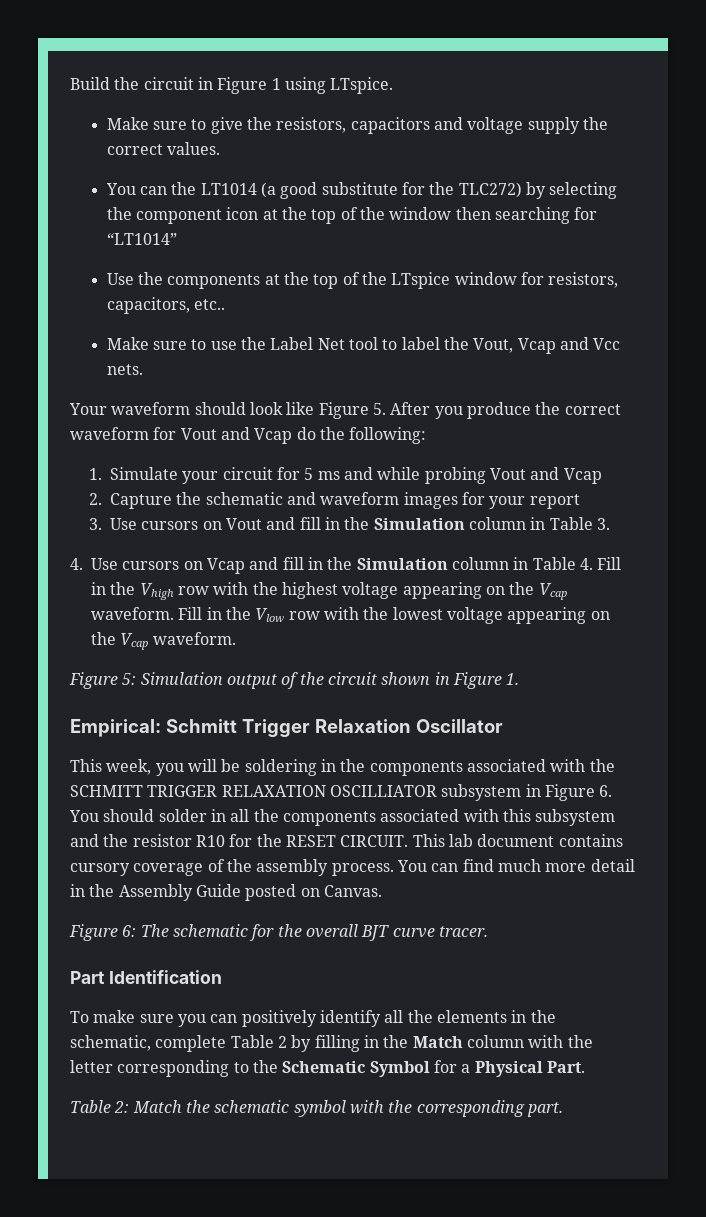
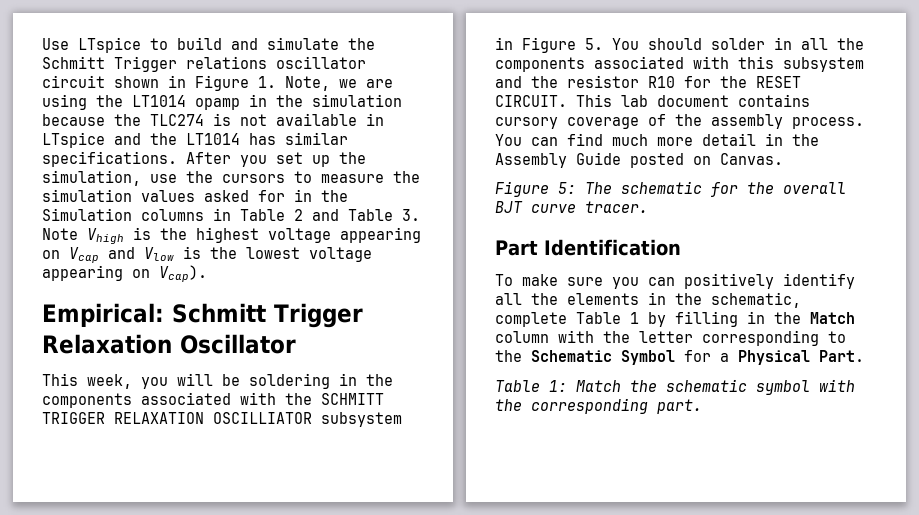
- Build the circuit in Figure 1 using LTspice.
- Make sure to give the resistors, capacitors and voltage supply the correct values.
- You can the LT1014 (a good substitute for the TLC272) by selecting the component icon at the top of the window then searching for “LT1014”
- Use the components at the top of the LTspice window for resistors, capacitors, etc..
- Make sure to use the Label Net tool to label the Vout, Vcap and Vcc nets.
- Your waveform should look like Figure 5. After you produce the correct waveform for Vout and Vcap do the following:
- 1. Simulate your circuit for 5 ms and while probing Vout and Vcap
- 2. Capture the schematic and waveform images for your report
- 3. Use cursors on Vout and fill in the Simulation column in Table 3.
- 4. Use cursors on Vcap and fill in the Simulation column in Table 4. Fill in the Vhigh row with the highest voltage appearing on the Vcap waveform. Fill in the Vlow row with the lowest voltage appearing on the Vcap waveform.
- Figure 5: Simulation output of the circuit shown in Figure 1.
+ Use LTspice to build and simulate the Schmitt Trigger relations oscillator circuit shown in Figure 1. Note, we are using the LT1014 opamp in the simulation because the TLC274 is not available in LTspice and the LT1014 has similar specifications. After you set up the simulation, use the cursors to measure the simulation values asked for in the Simulation columns in Table 2 and Table 3. Note Vhigh is the highest voltage appearing on Vcap and Vlow is the lowest voltage appearing on Vcap).
- This week, you will be soldering in the components associated with the SCHMITT TRIGGER RELAXATION OSCILLIATOR subsystem in Figure 6. You should solder in all the components associated with this subsystem and the resistor R10 for the RESET CIRCUIT.
+ This week, you will be soldering in the components associated with the SCHMITT TRIGGER RELAXATION OSCILLIATOR subsystem in Figure 5. You should solder in all the components associated with this subsystem and the resistor R10 for the RESET CIRCUIT.
- Figure 6: The schematic for the overall BJT curve tracer.
+ Figure 5: The schematic for the overall BJT curve tracer.
- To make sure you can positively identify all the elements in the schematic, complete Table 2 by filling in the Match column with the letter corresponding to the Schematic Symbol for a Physical Part.
+ To make sure you can positively identify all the elements in the schematic, complete Table 1 by filling in the Match column with the letter corresponding to the Schematic Symbol for a Physical Part.
- Table 2: Match the schematic symbol with the corresponding part.
+ Table 1: Match the schematic symbol with the corresponding part.

